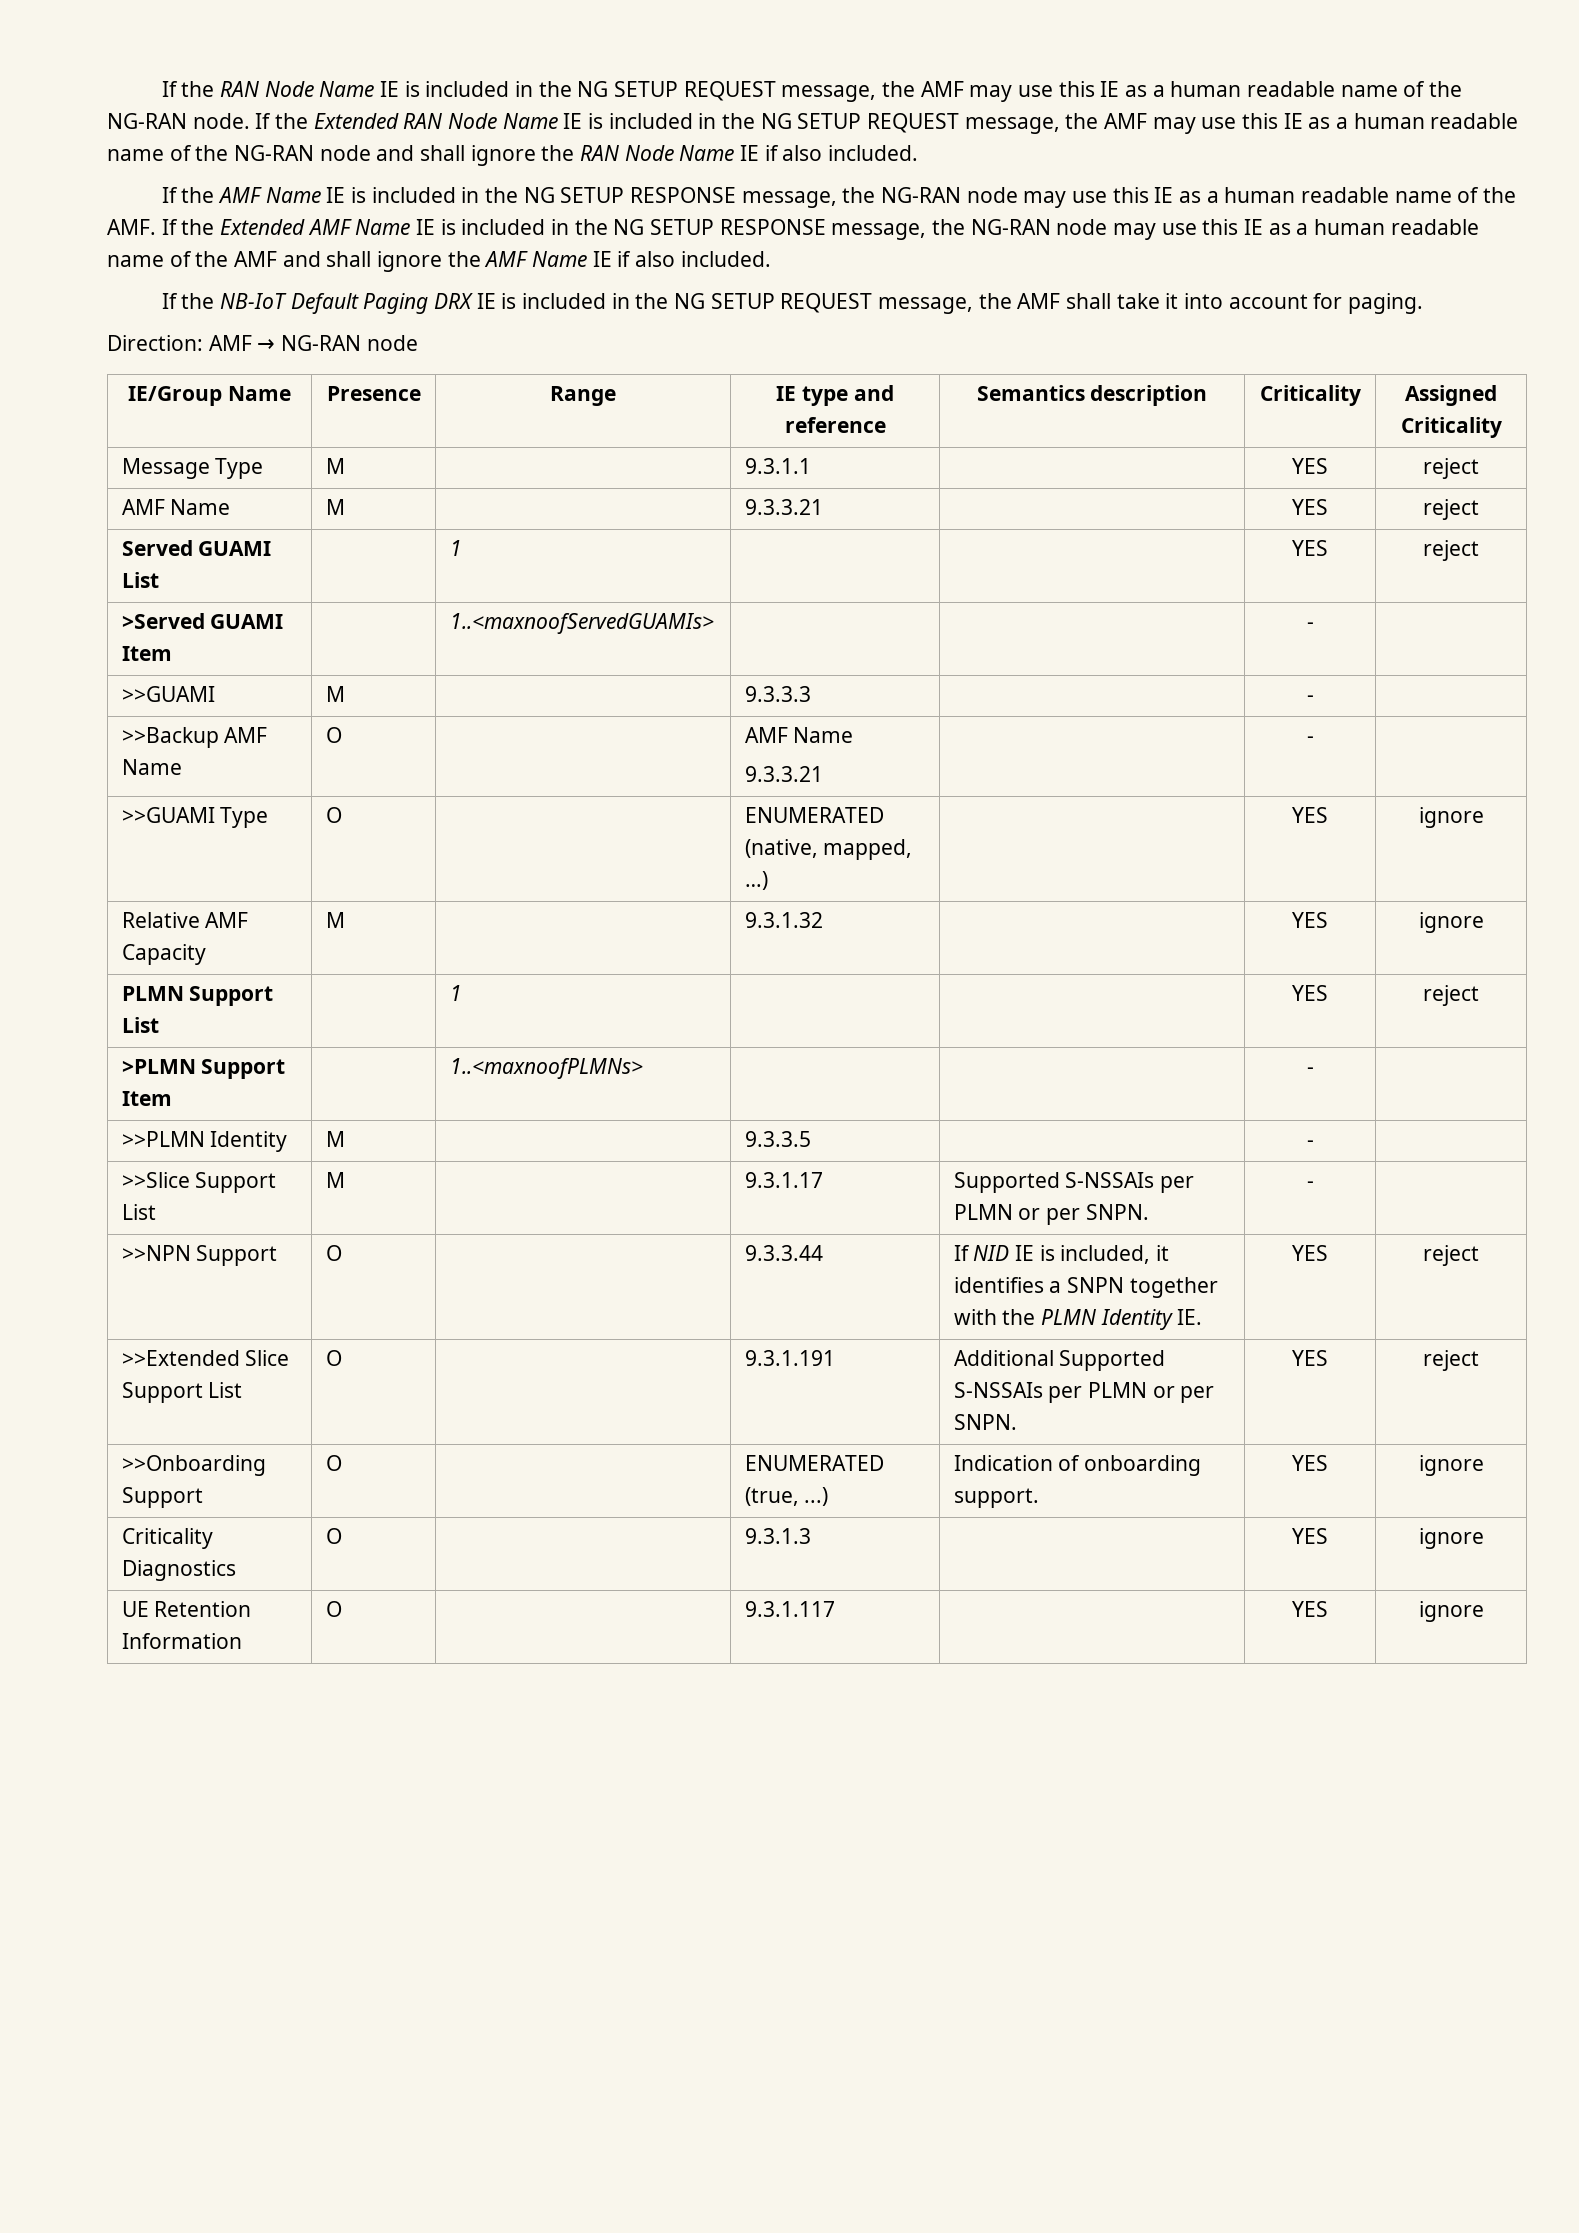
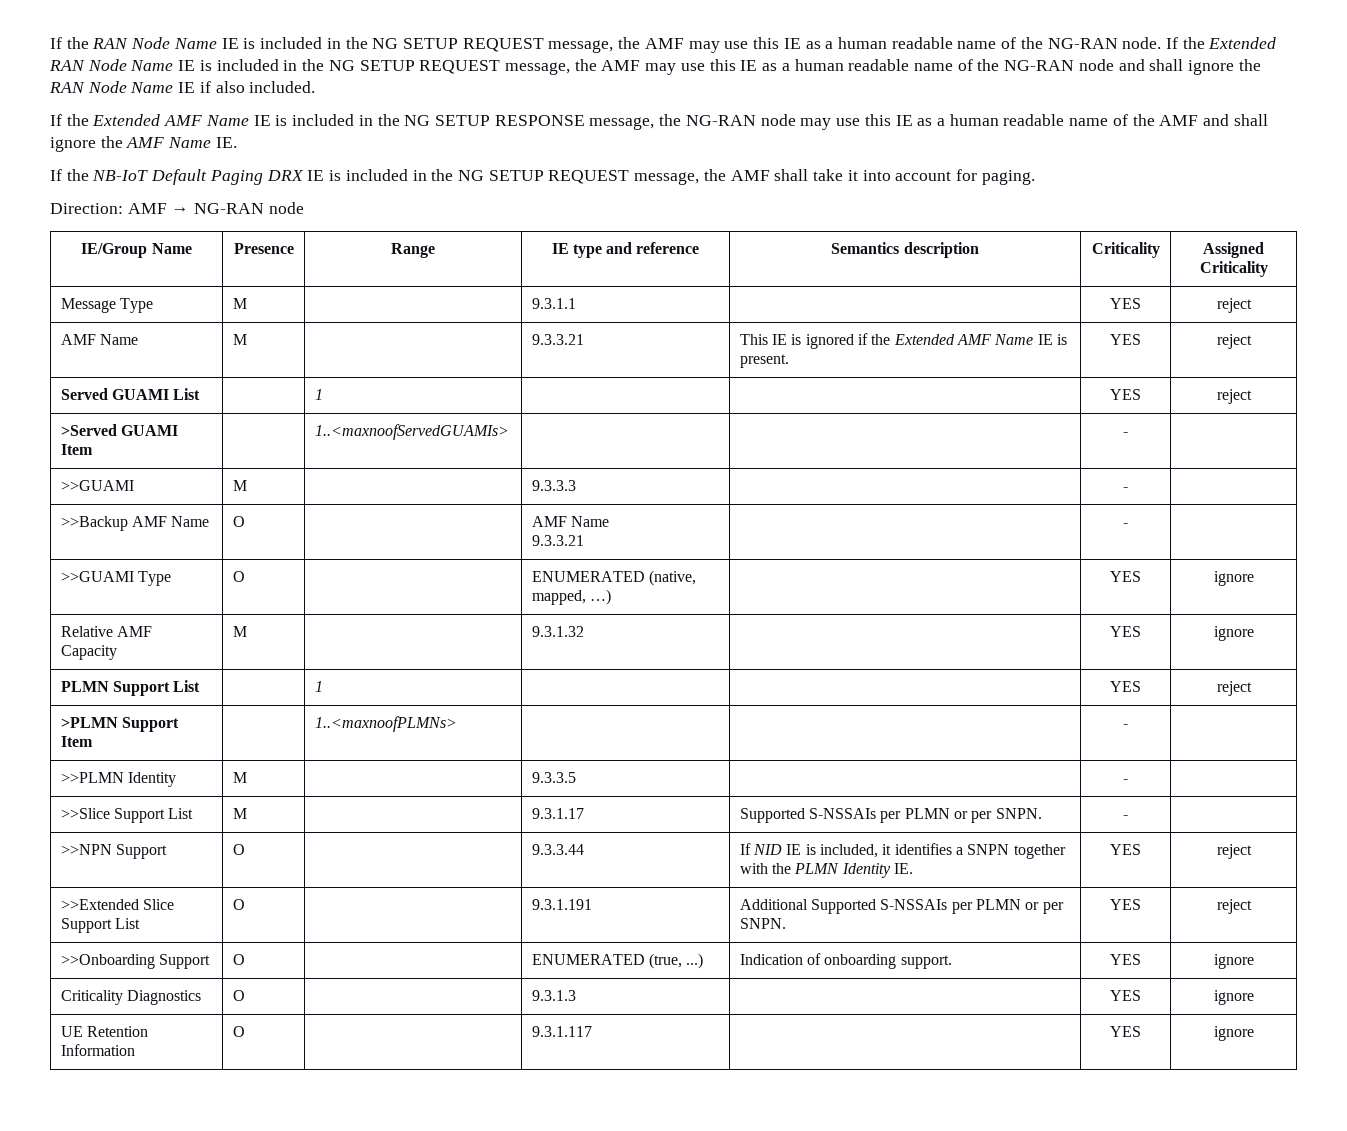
- If the AMF Name IE is included in the NG SETUP RESPONSE message, the NG-RAN node may use this IE as a human readable name of the AMF. If the Extended AMF Name IE is included in the NG SETUP RESPONSE message, the NG-RAN node may use this IE as a human readable name of the AMF and shall ignore the AMF Name IE if also included.
+ If the Extended AMF Name IE is included in the NG SETUP RESPONSE message, the NG-RAN node may use this IE as a human readable name of the AMF and shall ignore the AMF Name IE.
- AMF Name | M | | 9.3.3.21 | | YES | reject
+ AMF Name | M | | 9.3.3.21 | This IE is ignored if the Extended AMF Name IE is present. | YES | reject

